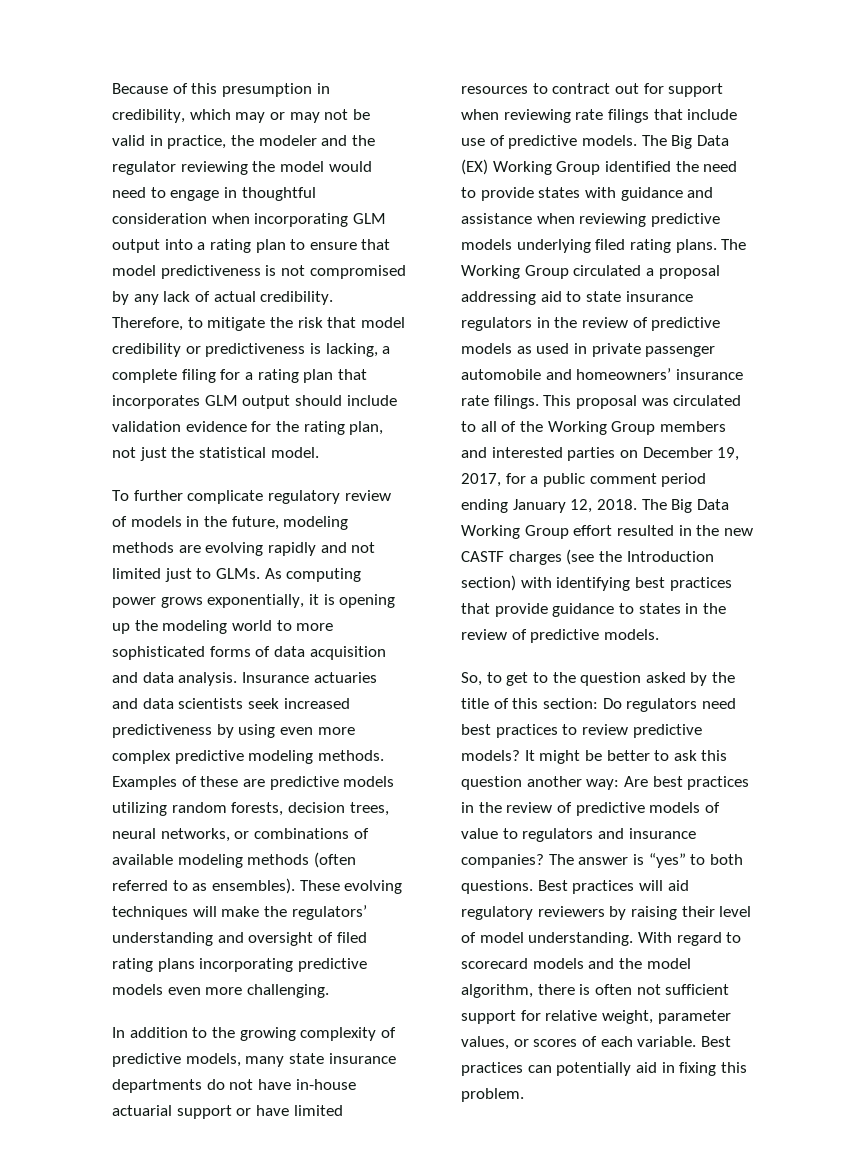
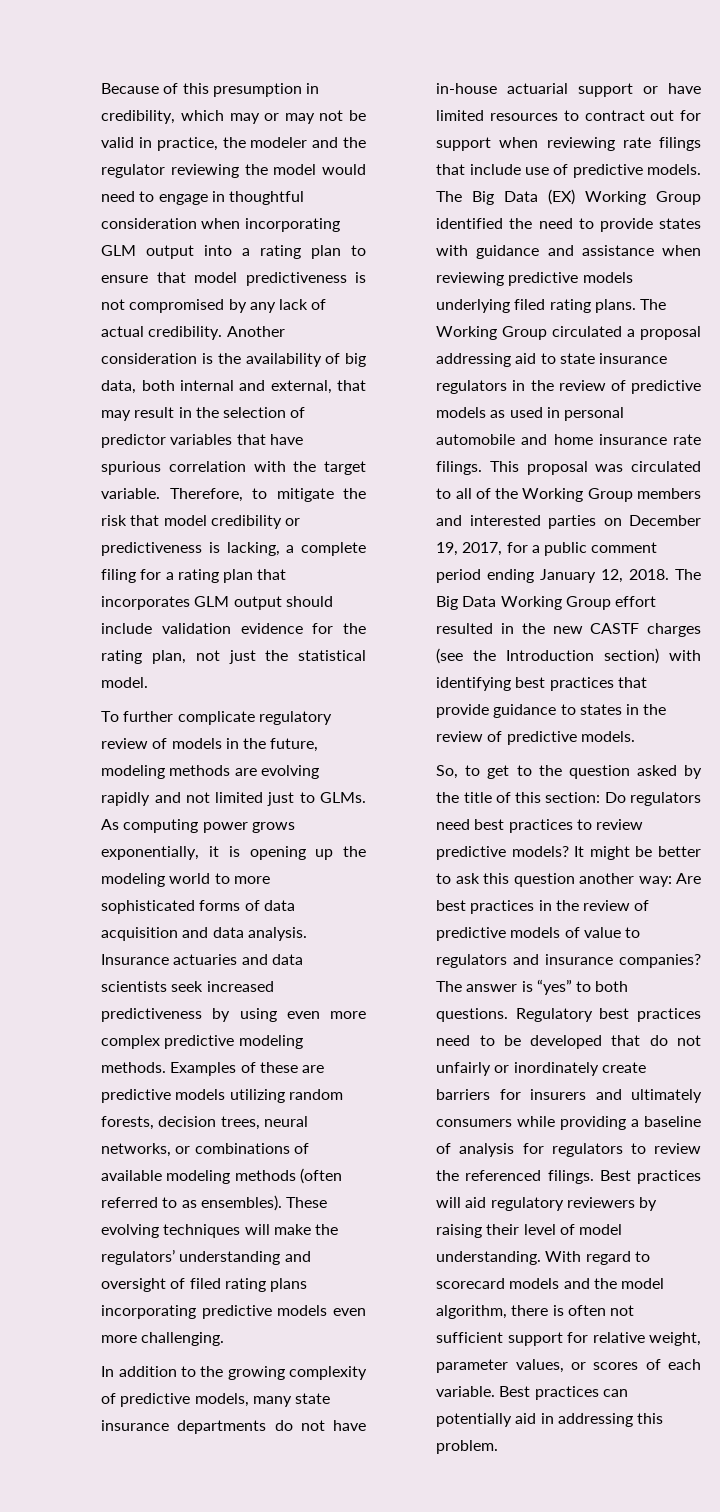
+ Another consideration is the availability of big data, both internal and external, that may result in the selection of predictor variables that have spurious correlation with the target variable.
- The Working Group circulated a proposal addressing aid to state insurance regulators in the review of predictive models as used in private passenger automobile and homeowners’ insurance rate filings.
+ The Working Group circulated a proposal addressing aid to state insurance regulators in the review of predictive models as used in personal automobile and home insurance rate filings.
+ Regulatory best practices need to be developed that do not unfairly or inordinately create barriers for insurers and ultimately consumers while providing a baseline of analysis for regulators to review the referenced filings.
- Best practices can potentially aid in fixing this problem.
+ Best practices can potentially aid in addressing this problem.

